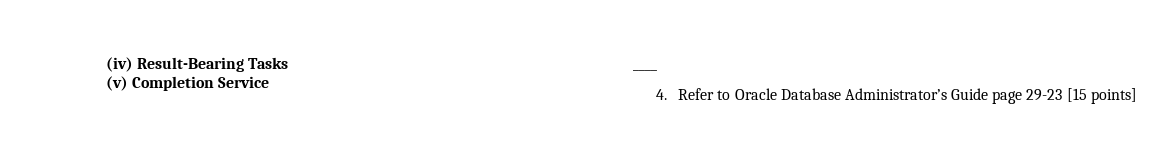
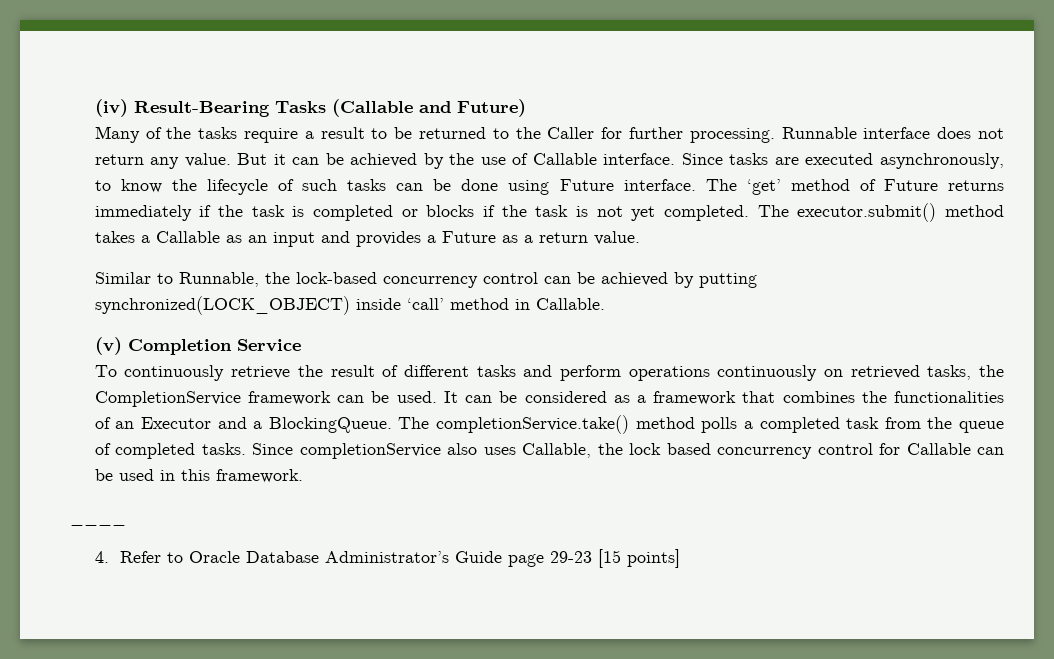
- (iv) Result-Bearing Tasks
+ (iv) Result-Bearing Tasks (Callable and Future)
+ Many of the tasks require a result to be returned to the Caller for further processing. Runnable interface does not return any value. But it can be achieved by the use of Callable interface. Since tasks are executed asynchronously, to know the lifecycle of such tasks can be done using Future interface. The ‘get’ method of Future returns immediately if the task is completed or blocks if the task is not yet completed. The executor.submit() method takes a Callable as an input and provides a Future as a return value.
+ Similar to Runnable, the lock-based concurrency control can be achieved by putting synchronized(LOCK_OBJECT) inside ‘call’ method in Callable.
  (v) Completion Service
+ To continuously retrieve the result of different tasks and perform operations continuously on retrieved tasks, the CompletionService framework can be used. It can be considered as a framework that combines the functionalities of an Executor and a BlockingQueue. The completionService.take() method polls a completed task from the queue of completed tasks. Since completionService also uses Callable, the lock based concurrency control for Callable can be used in this framework.

